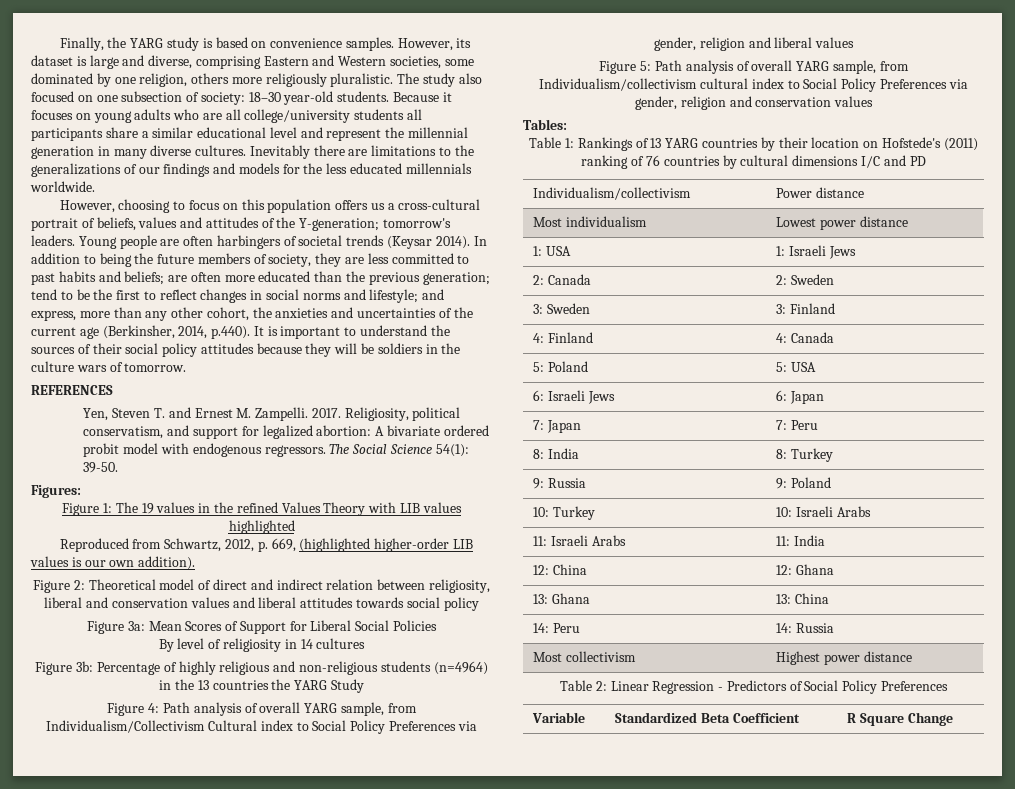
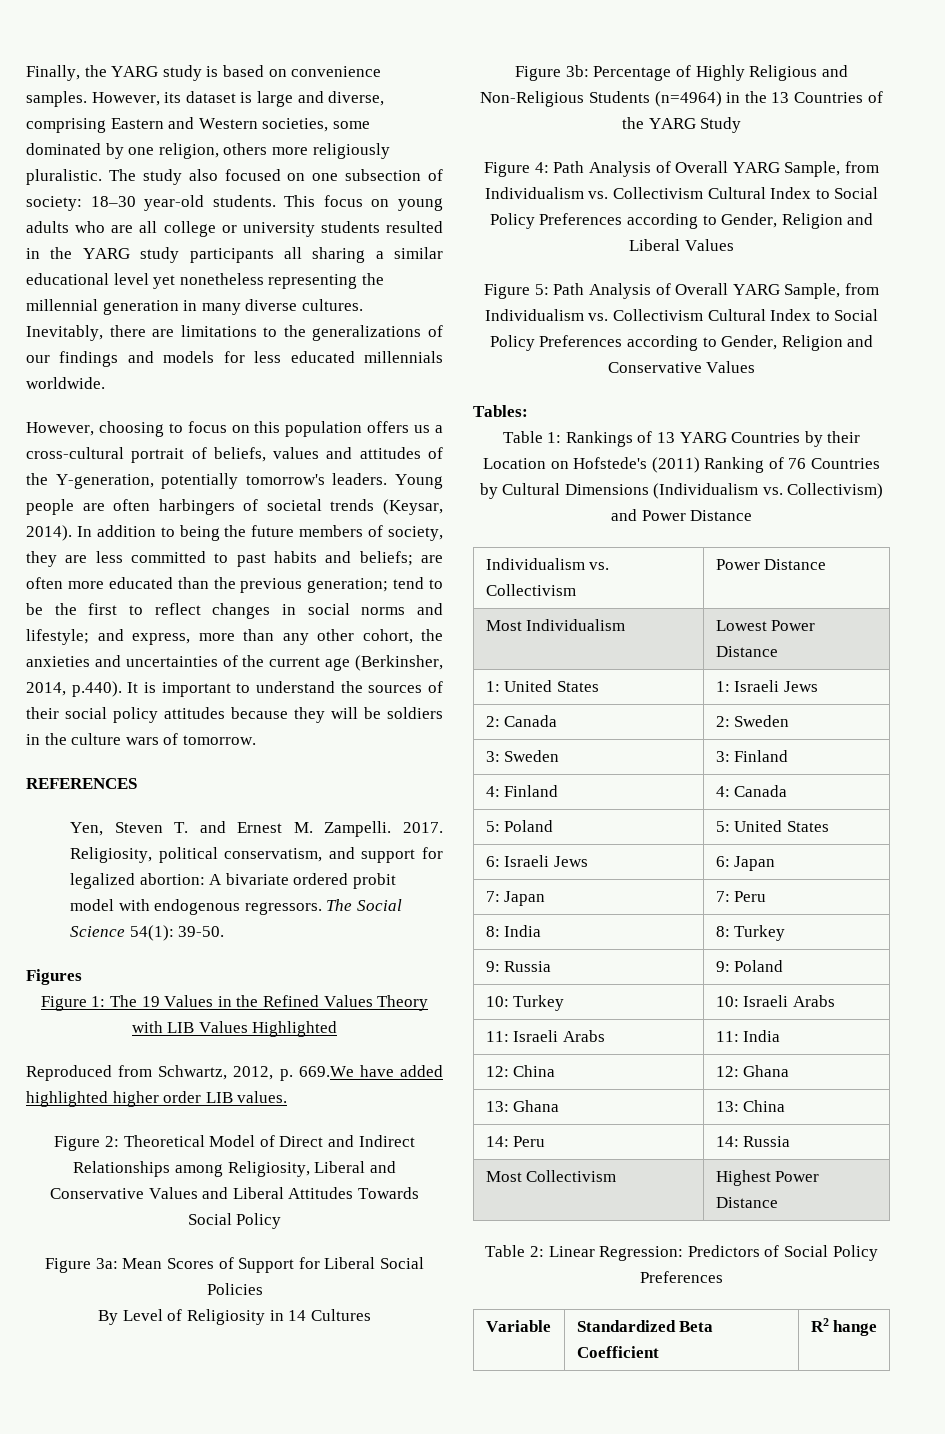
- Because it focuses on young adults who are all college/university students all participants share a similar educational level and represent the millennial generation in many diverse cultures.
+ This focus on young adults who are all college or university students resulted in the YARG study participants all sharing a similar educational level yet nonetheless representing the millennial generation in many diverse cultures.
- Inevitably there are limitations to the generalizations of our findings and models for the less educated millennials worldwide.
+ Inevitably, there are limitations to the generalizations of our findings and models for less educated millennials worldwide.
- However, choosing to focus on this population offers us a cross-cultural portrait of beliefs, values and attitudes of the Y-generation; tomorrow's leaders.
+ However, choosing to focus on this population offers us a cross-cultural portrait of beliefs, values and attitudes of the Y-generation, potentially tomorrow's leaders.
- Young people are often harbingers of societal trends (Keysar 2014).
+ Young people are often harbingers of societal trends (Keysar, 2014).
- Figures:
+ Figures
- Figure 1: The 19 values in the refined Values Theory with LIB values highlighted
+ Figure 1: The 19 Values in the Refined Values Theory with LIB Values Highlighted
- Reproduced from Schwartz, 2012, p. 669, (highlighted higher-order LIB values is our own addition).
- Figure 2: Theoretical model of direct and indirect relation between religiosity, liberal and conservation values and liberal attitudes towards social policy
+ Reproduced from Schwartz, 2012, p. 669.We have added highlighted higher order LIB values.
+ Figure 2: Theoretical Model of Direct and Indirect Relationships among Religiosity, Liberal and Conservative Values and Liberal Attitudes Towards Social Policy
- By level of religiosity in 14 cultures
+ By Level of Religiosity in 14 Cultures
- Figure 3b: Percentage of highly religious and non-religious students (n=4964) in the 13 countries the YARG Study
+ Figure 3b: Percentage of Highly Religious and Non-Religious Students (n=4964) in the 13 Countries of the YARG Study
- Figure 4: Path analysis of overall YARG sample, from Individualism/Collectivism Cultural index to Social Policy Preferences via gender, religion and liberal values
- Figure 5: Path analysis of overall YARG sample, from Individualism/collectivism cultural index to Social Policy Preferences via gender, religion and conservation values
+ Figure 4: Path Analysis of Overall YARG Sample, from Individualism vs. Collectivism Cultural Index to Social Policy Preferences according to Gender, Religion and Liberal Values
+ Figure 5: Path Analysis of Overall YARG Sample, from Individualism vs. Collectivism Cultural Index to Social Policy Preferences according to Gender, Religion and Conservative Values
- Table 1: Rankings of 13 YARG countries by their location on Hofstede's (2011) ranking of 76 countries by cultural dimensions I/C and PD
- Individualism/collectivism | Power distance
- Most individualism | Lowest power distance
- 1: USA | 1: Israeli Jews
+ Table 1: Rankings of 13 YARG Countries by their Location on Hofstede's (2011) Ranking of 76 Countries by Cultural Dimensions (Individualism vs. Collectivism) and Power Distance
+ Individualism vs. Collectivism | Power Distance
+ Most Individualism | Lowest Power Distance
+ 1: United States | 1: Israeli Jews
- 5: Poland | 5: USA
+ 5: Poland | 5: United States
- Most collectivism | Highest power distance
+ Most Collectivism | Highest Power Distance
- Table 2: Linear Regression - Predictors of Social Policy Preferences
+ Table 2: Linear Regression: Predictors of Social Policy Preferences
- Variable | Standardized Beta Coefficient | R Square Change
+ Variable | Standardized Beta Coefficient | R2 hange

